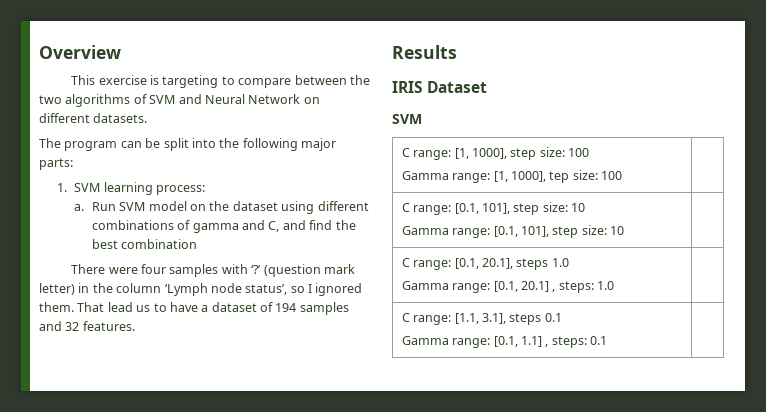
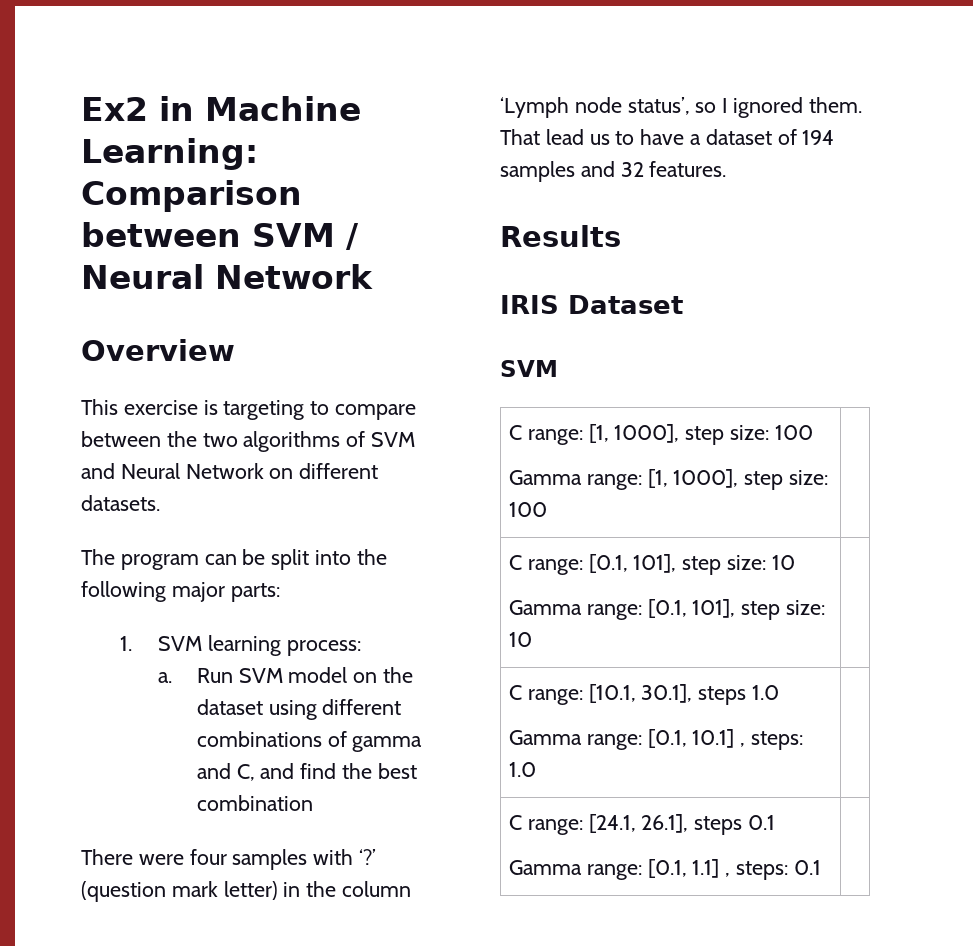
+ Ex2 in Machine Learning: Comparison between SVM / Neural Network
  C range: [1, 1000], step size: 100
- Gamma range: [1, 1000], tep size: 100 |
+ Gamma range: [1, 1000], step size: 100 |
- C range: [0.1, 20.1], steps 1.0
- Gamma range: [0.1, 20.1] , steps: 1.0 |
+ C range: [10.1, 30.1], steps 1.0
+ Gamma range: [0.1, 10.1] , steps: 1.0 |
- C range: [1.1, 3.1], steps 0.1
+ C range: [24.1, 26.1], steps 0.1

